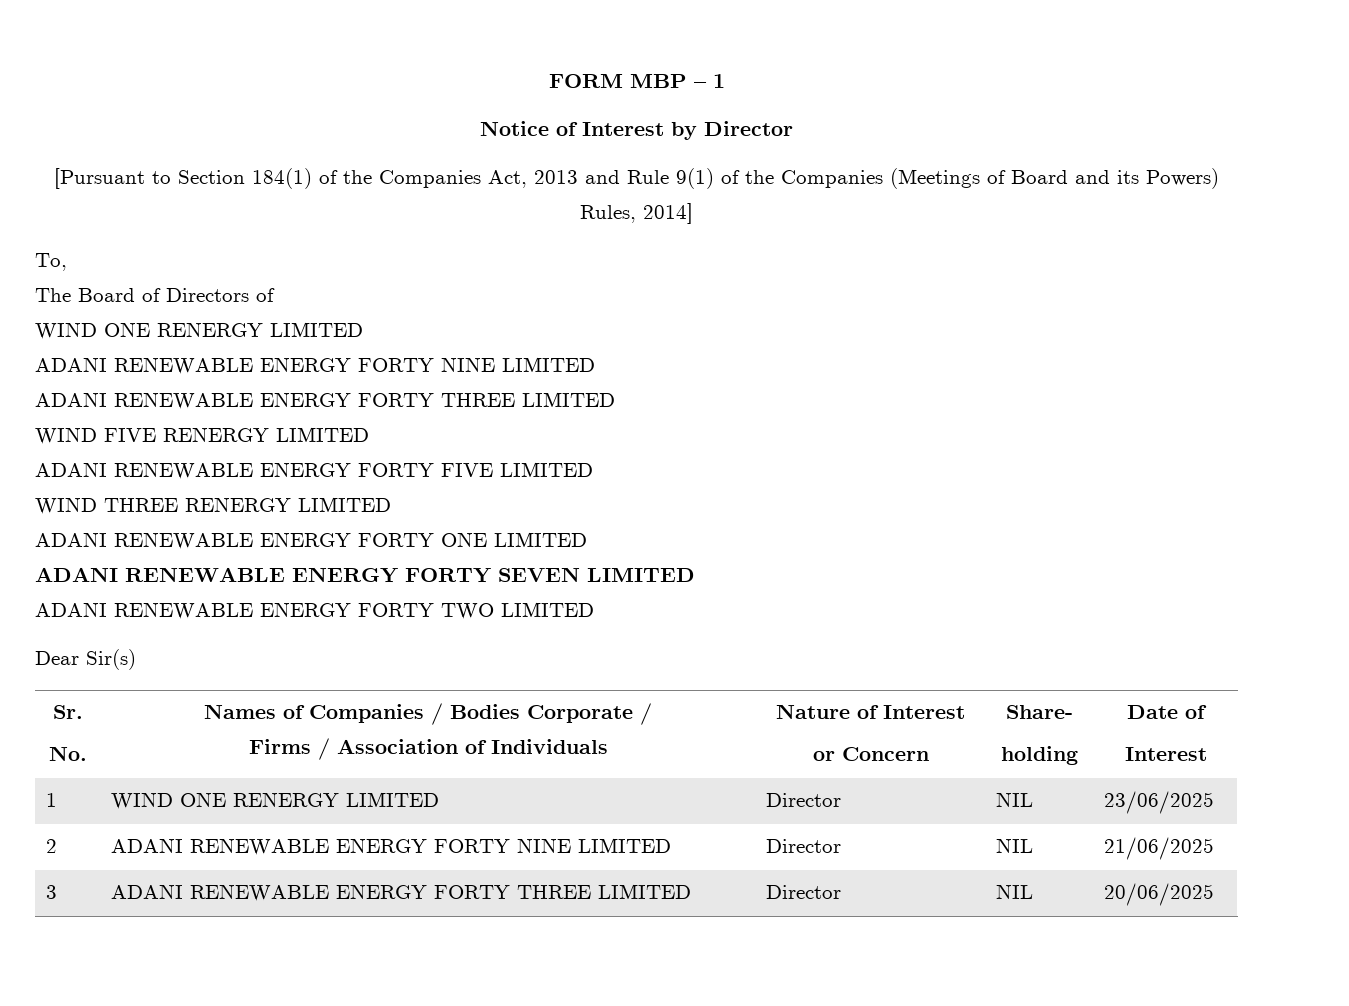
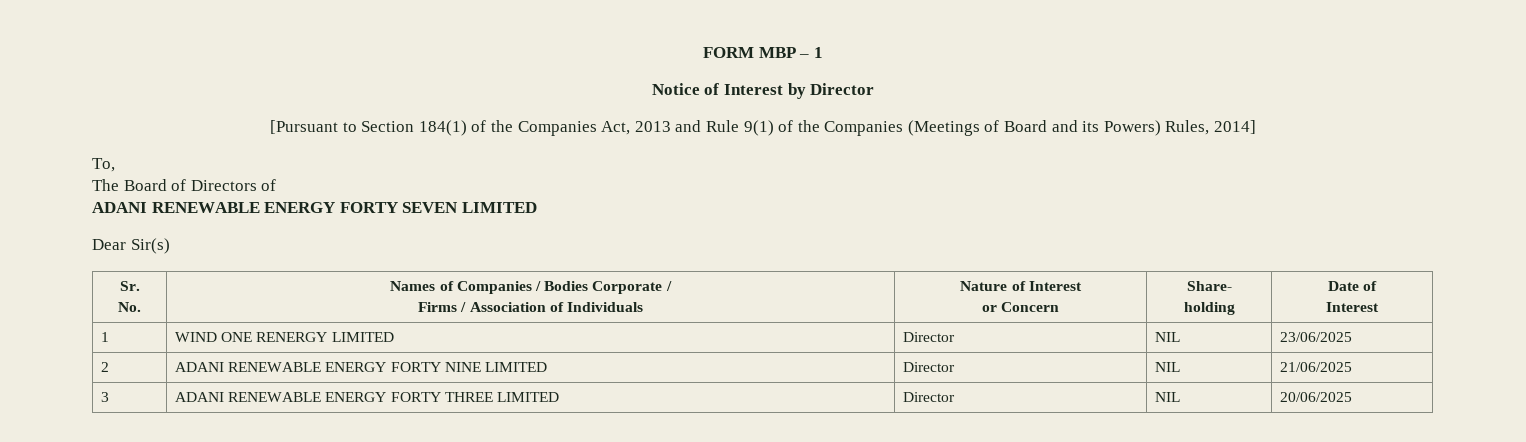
  The Board of Directors of
- WIND ONE RENERGY LIMITED
- ADANI RENEWABLE ENERGY FORTY NINE LIMITED
- ADANI RENEWABLE ENERGY FORTY THREE LIMITED
- WIND FIVE RENERGY LIMITED
- ADANI RENEWABLE ENERGY FORTY FIVE LIMITED
- WIND THREE RENERGY LIMITED
- ADANI RENEWABLE ENERGY FORTY ONE LIMITED
- ADANI RENEWABLE ENERGY FORTY TWO LIMITED

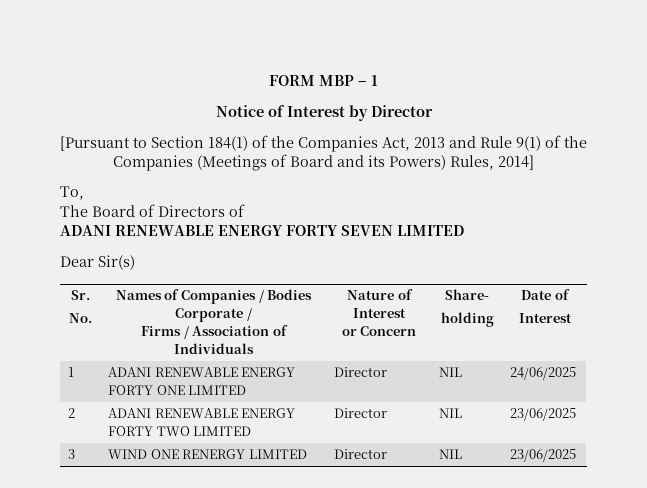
- 1 | WIND ONE RENERGY LIMITED | Director | NIL | 23/06/2025
+ 1 | ADANI RENEWABLE ENERGY FORTY ONE LIMITED | Director | NIL | 24/06/2025
+ 2 | ADANI RENEWABLE ENERGY FORTY TWO LIMITED | Director | NIL | 23/06/2025
+ 3 | WIND ONE RENERGY LIMITED | Director | NIL | 23/06/2025
- 2 | ADANI RENEWABLE ENERGY FORTY NINE LIMITED | Director | NIL | 21/06/2025
- 3 | ADANI RENEWABLE ENERGY FORTY THREE LIMITED | Director | NIL | 20/06/2025

